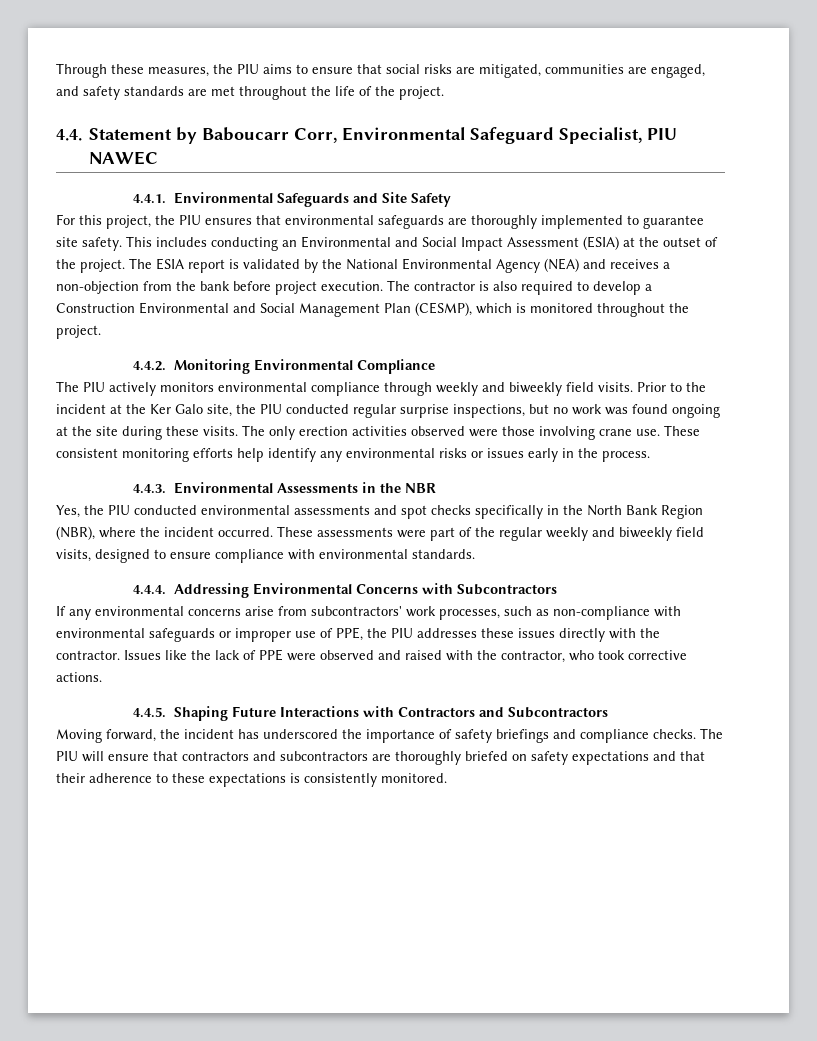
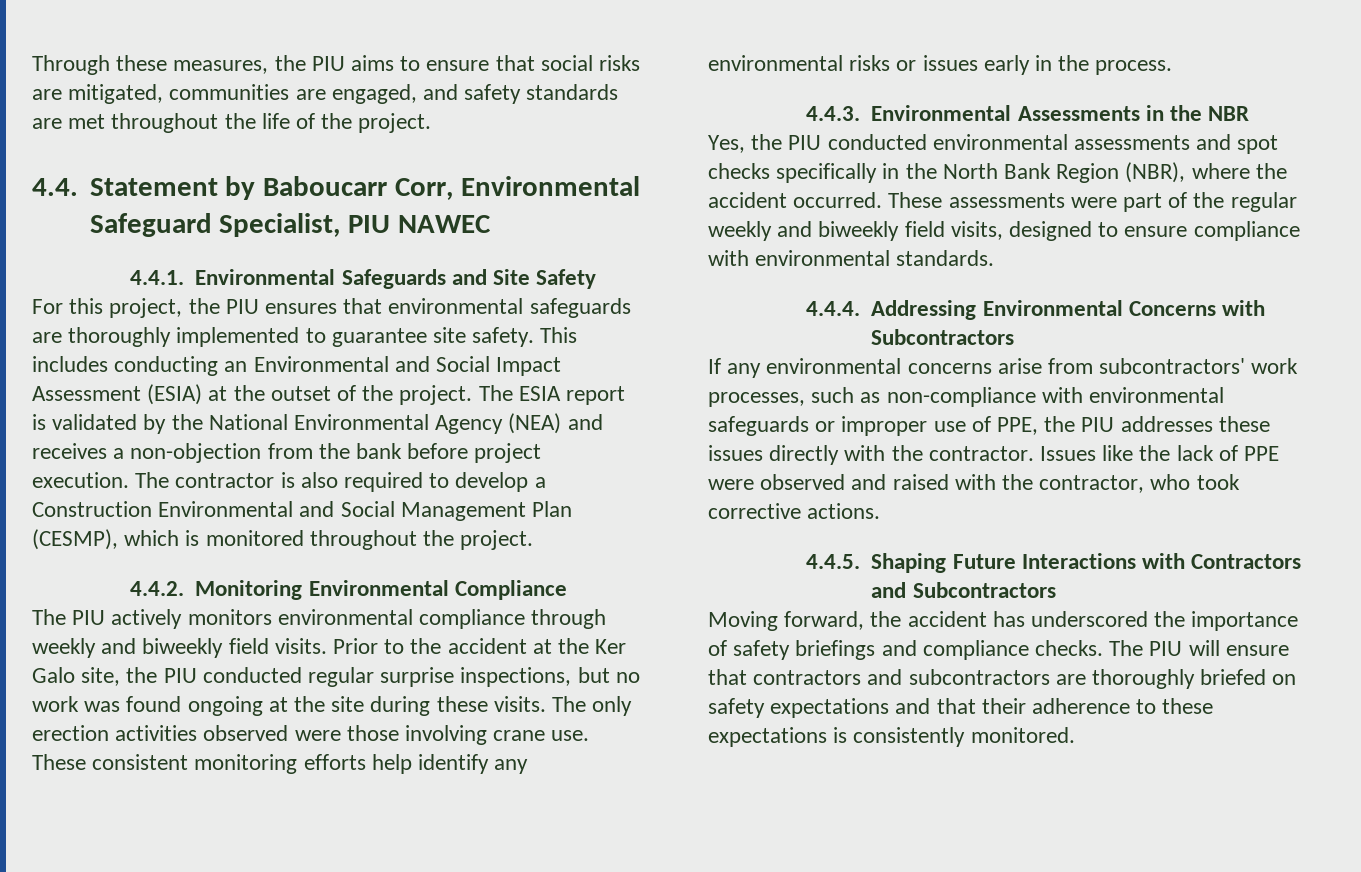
- Prior to the incident at the Ker Galo site, the PIU conducted regular surprise inspections, but no work was found ongoing at the site during these visits.
+ Prior to the accident at the Ker Galo site, the PIU conducted regular surprise inspections, but no work was found ongoing at the site during these visits.
- Yes, the PIU conducted environmental assessments and spot checks specifically in the North Bank Region (NBR), where the incident occurred.
+ Yes, the PIU conducted environmental assessments and spot checks specifically in the North Bank Region (NBR), where the accident occurred.
- Moving forward, the incident has underscored the importance of safety briefings and compliance checks.
+ Moving forward, the accident has underscored the importance of safety briefings and compliance checks.

